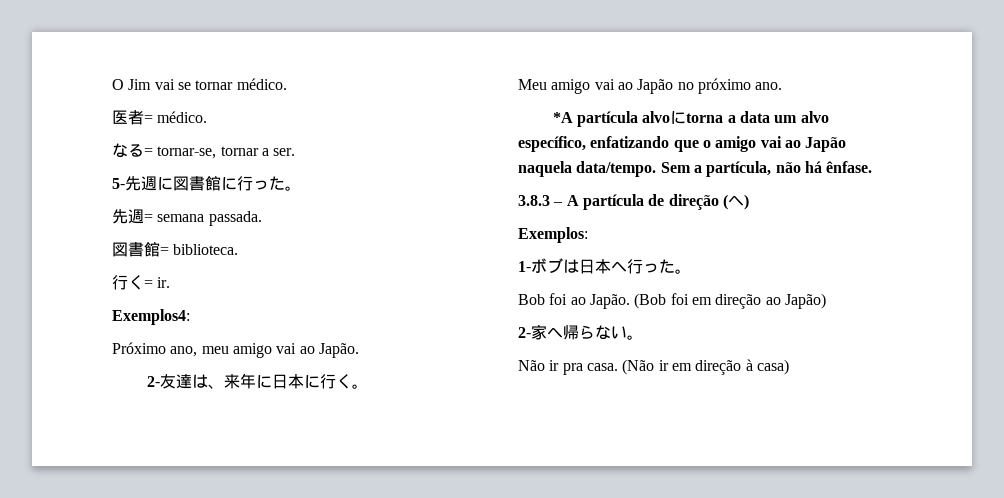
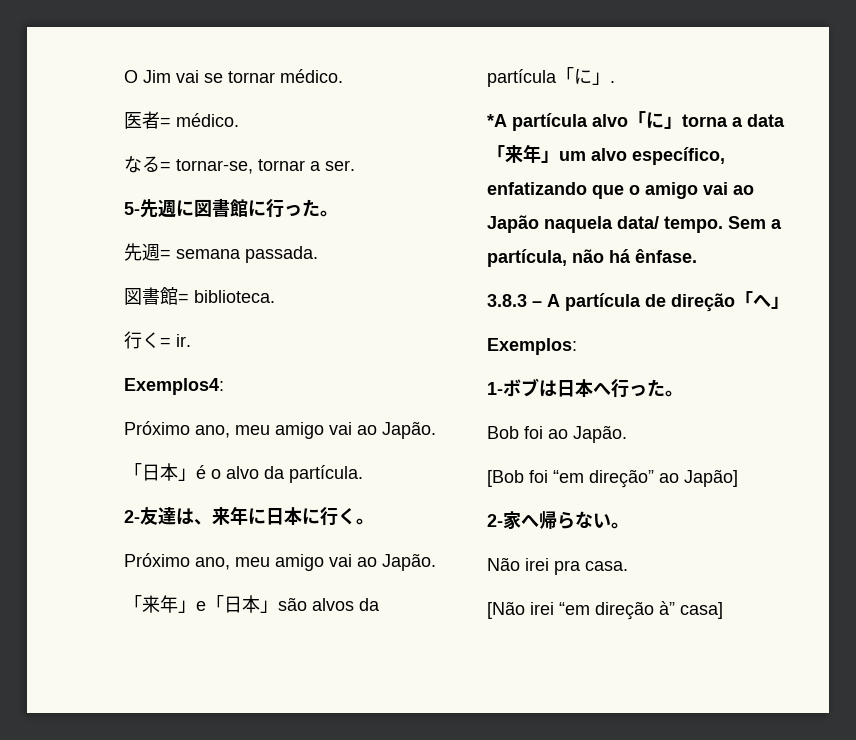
+ 「日本」é o alvo da partícula.
  2-友達は、来年に日本に行く。
- Meu amigo vai ao Japão no próximo ano.
+ Próximo ano, meu amigo vai ao Japão.
+ 「来年」e「日本」são alvos da partícula「に」.
- *A partícula alvoにtorna a data um alvo específico, enfatizando que o amigo vai ao Japão naquela data/tempo.
+ *A partícula alvo「に」torna a data「来年」um alvo específico, enfatizando que o amigo vai ao Japão naquela data/ tempo.
- 3.8.3 – A partícula de direção (へ)
+ 3.8.3 – A partícula de direção「へ」
- Bob foi ao Japão. (Bob foi em direção ao Japão)
+ Bob foi ao Japão.
+ [Bob foi “em direção” ao Japão]
- Não ir pra casa. (Não ir em direção à casa)
+ Não irei pra casa.
+ [Não irei “em direção à” casa]

